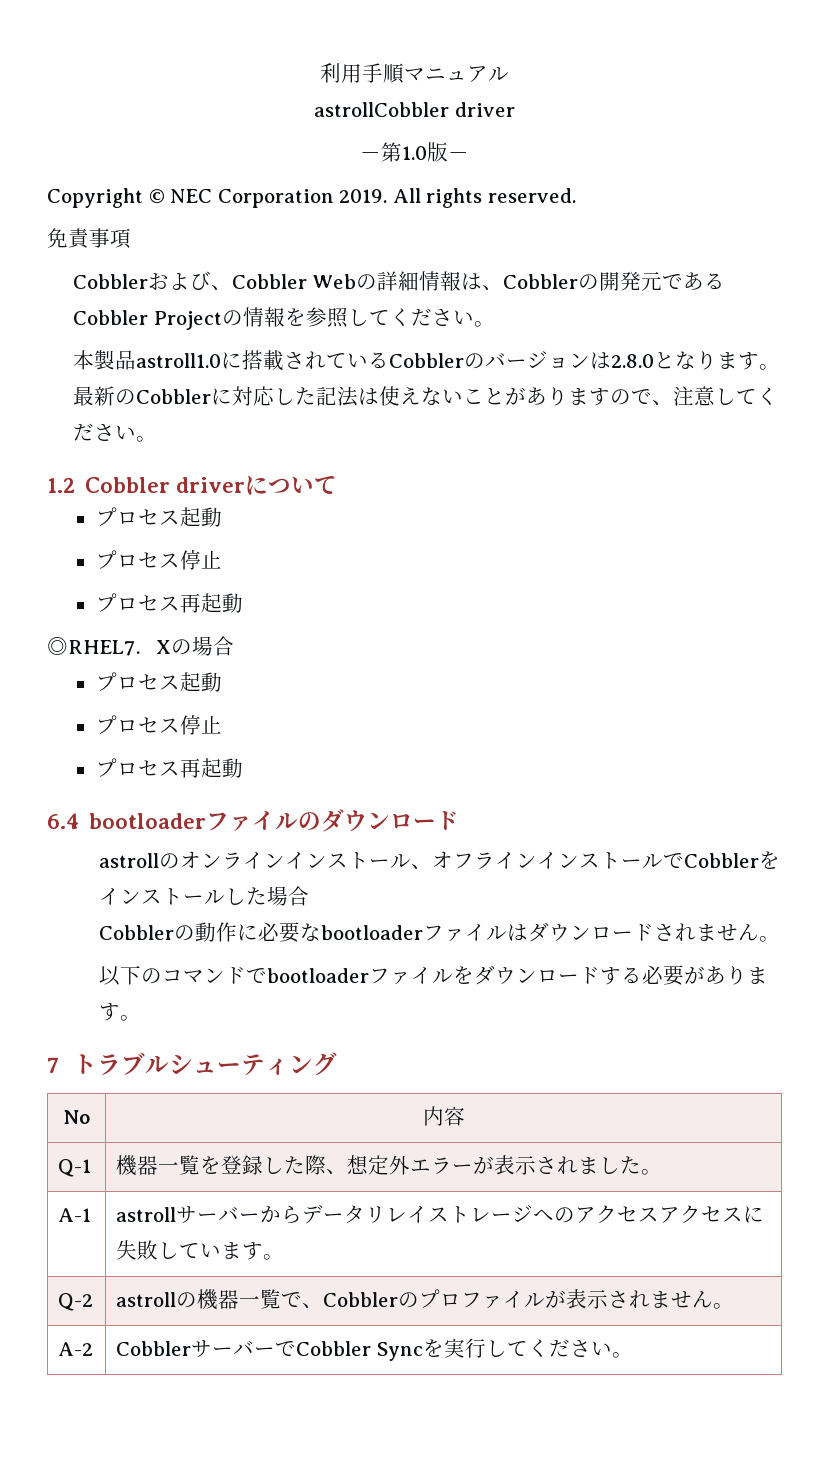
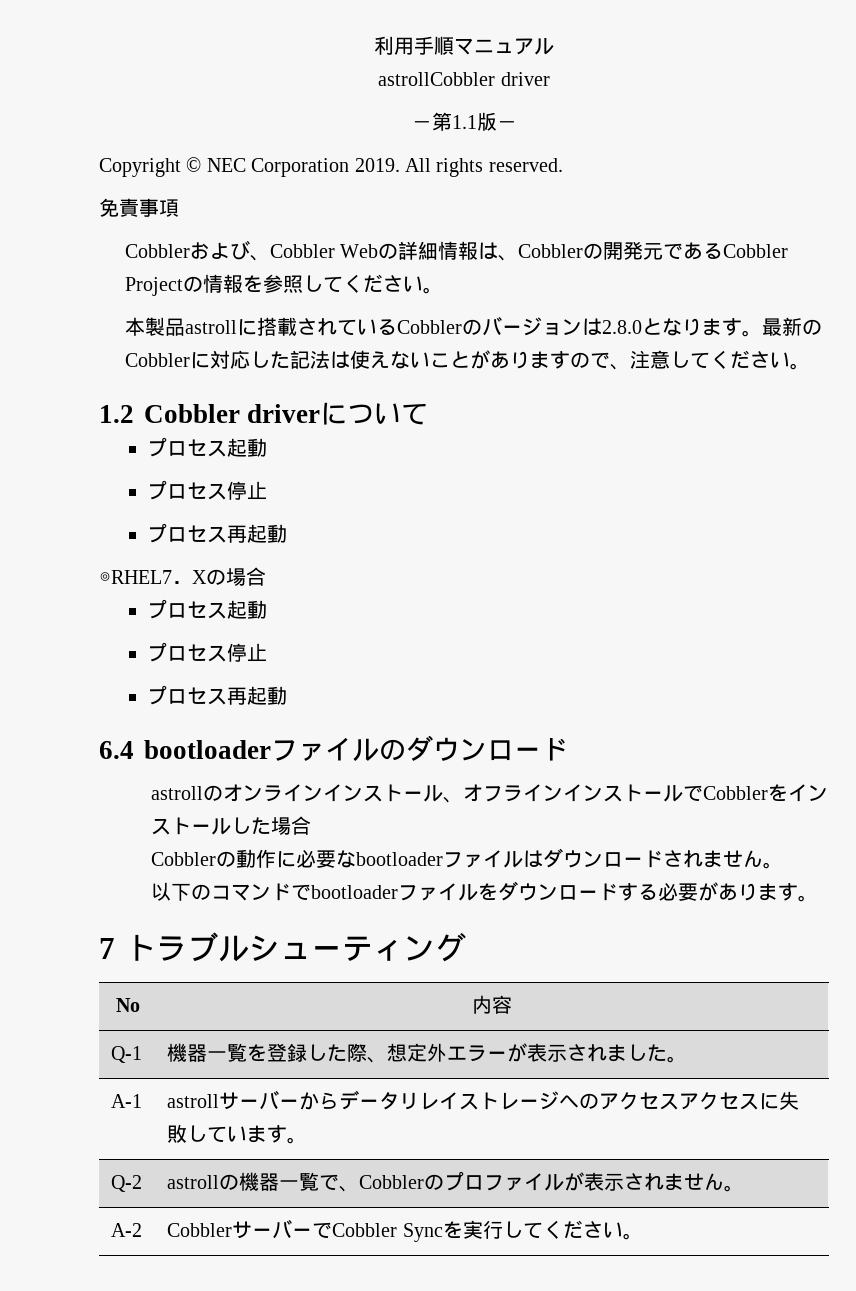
- －第1.0版－
+ －第1.1版－
- 本製品astroll1.0に搭載されているCobblerのバージョンは2.8.0となります。
+ 本製品astrollに搭載されているCobblerのバージョンは2.8.0となります。

